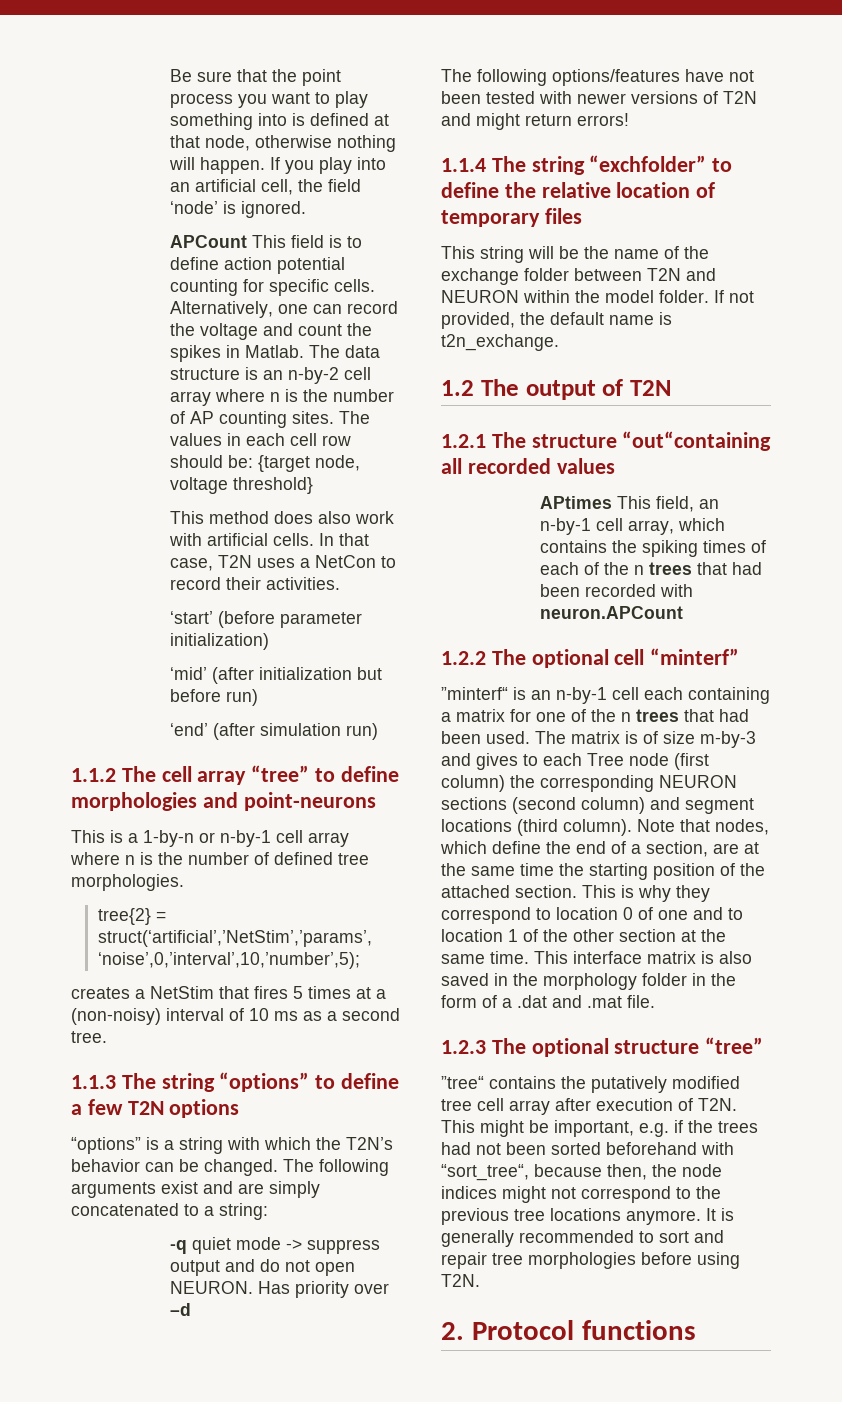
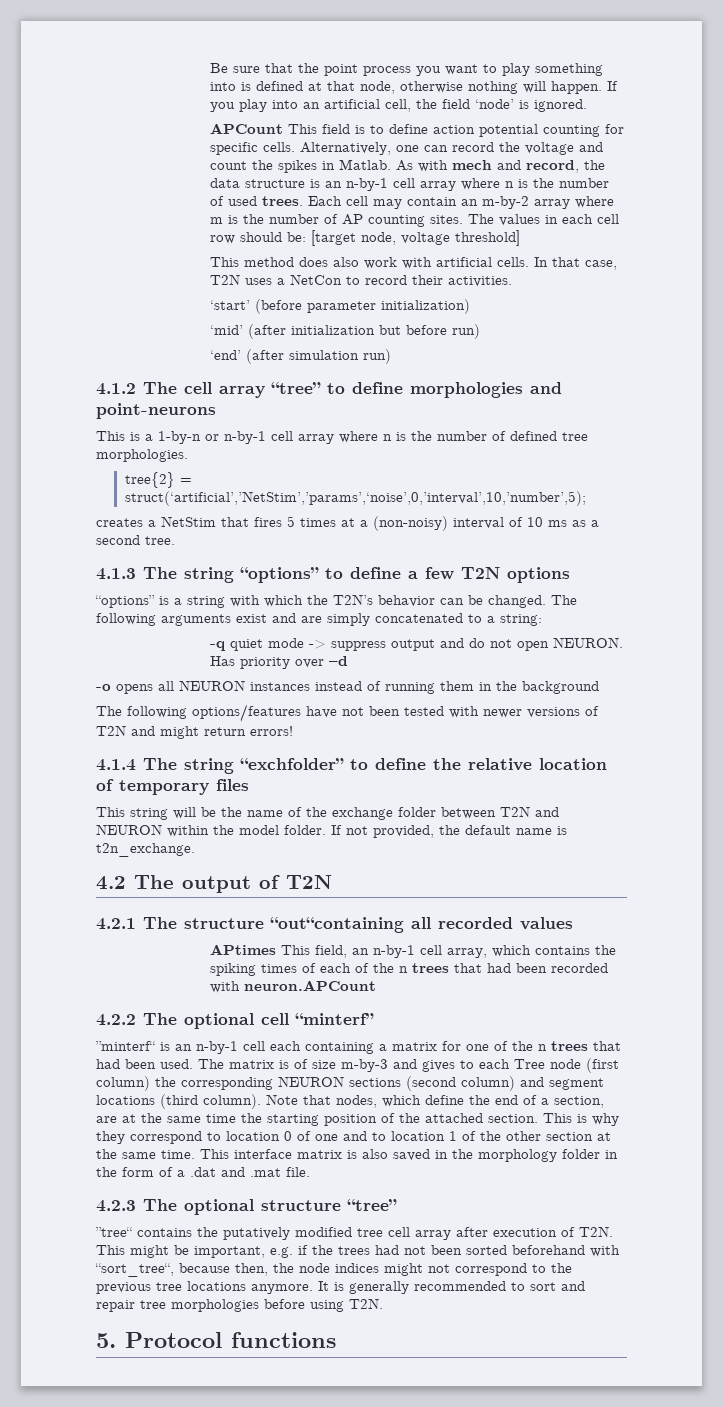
- The data structure is an n-by-2 cell array where n is the number of AP counting sites.
+ As with mech and record, the data structure is an n-by-1 cell array where n is the number of used trees. Each cell may contain an m-by-2 array where m is the number of AP counting sites.
- The values in each cell row should be: {target node, voltage threshold}
+ The values in each cell row should be: [target node, voltage threshold]
- 1.1.2 The cell array “tree” to define morphologies and point-neurons
+ 4.1.2 The cell array “tree” to define morphologies and point-neurons
- 1.1.3 The string “options” to define a few T2N options
+ 4.1.3 The string “options” to define a few T2N options
+ -o opens all NEURON instances instead of running them in the background
- 1.1.4 The string “exchfolder” to define the relative location of temporary files
+ 4.1.4 The string “exchfolder” to define the relative location of temporary files
- 1.2 The output of T2N
+ 4.2 The output of T2N
- 1.2.1 The structure “out“containing all recorded values
+ 4.2.1 The structure “out“containing all recorded values
- 1.2.2 The optional cell “minterf”
+ 4.2.2 The optional cell “minterf”
- 1.2.3 The optional structure “tree”
+ 4.2.3 The optional structure “tree”
- 2. Protocol functions
+ 5. Protocol functions

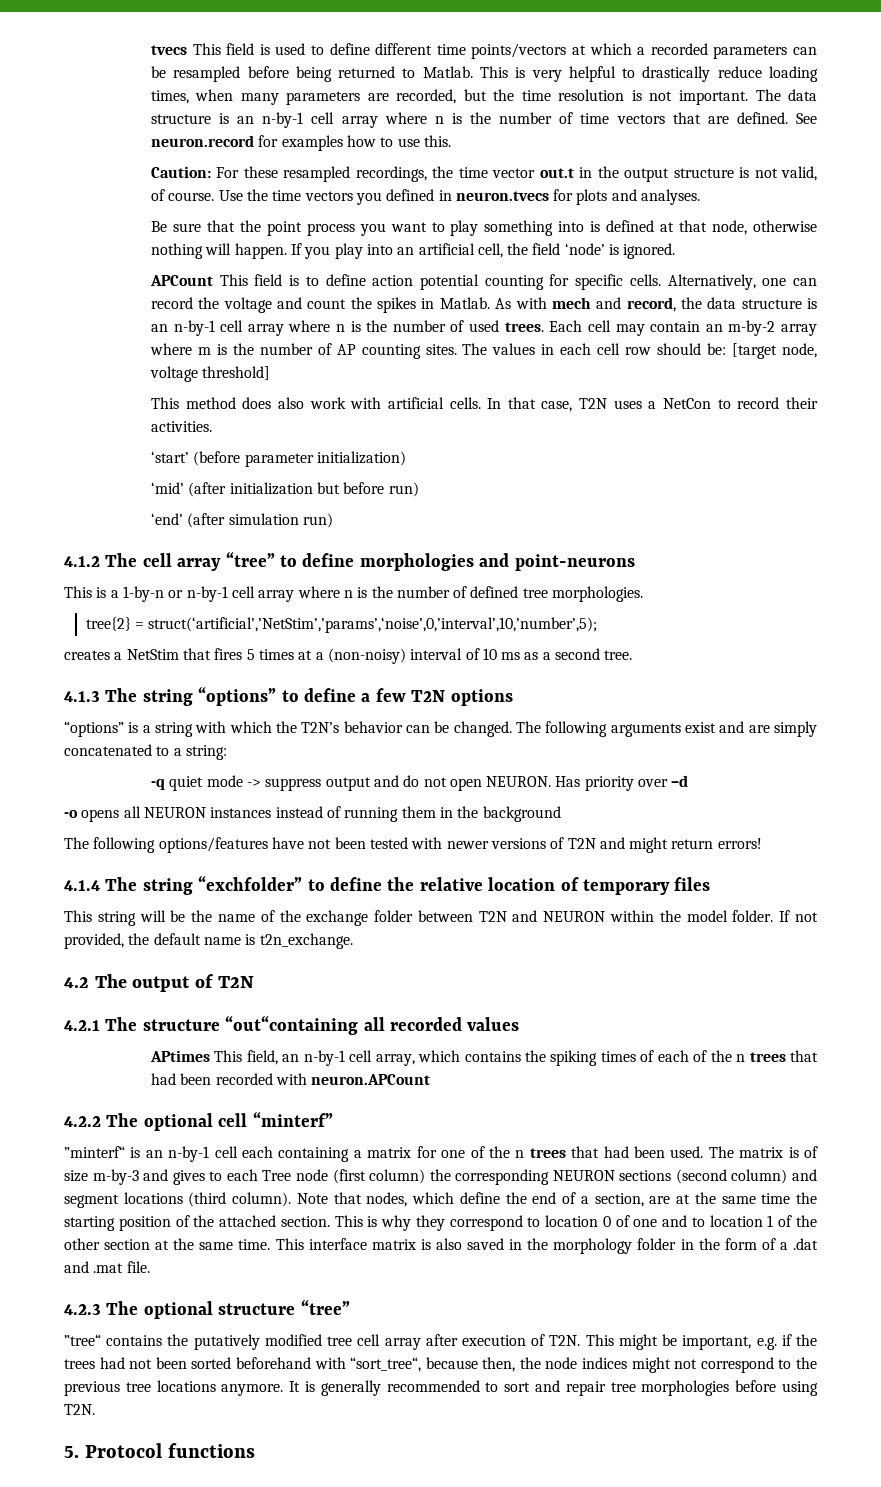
+ tvecs This field is used to define different time points/vectors at which a recorded parameters can be resampled before being returned to Matlab. This is very helpful to drastically reduce loading times, when many parameters are recorded, but the time resolution is not important. The data structure is an n-by-1 cell array where n is the number of time vectors that are defined. See neuron.record for examples how to use this.
+ Caution: For these resampled recordings, the time vector out.t in the output structure is not valid, of course. Use the time vectors you defined in neuron.tvecs for plots and analyses.

